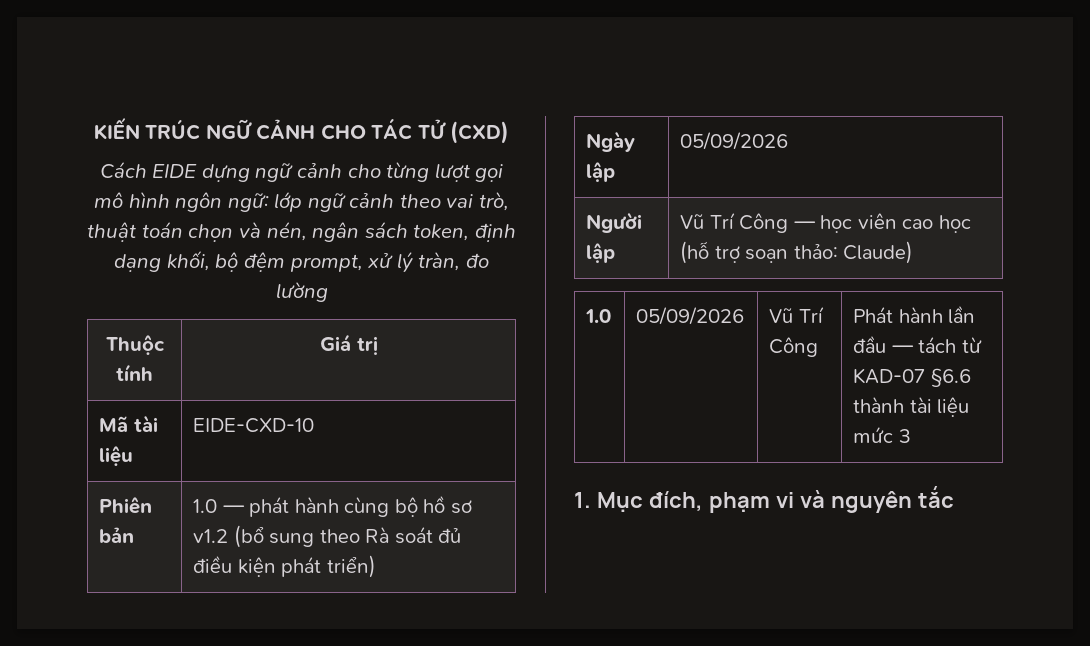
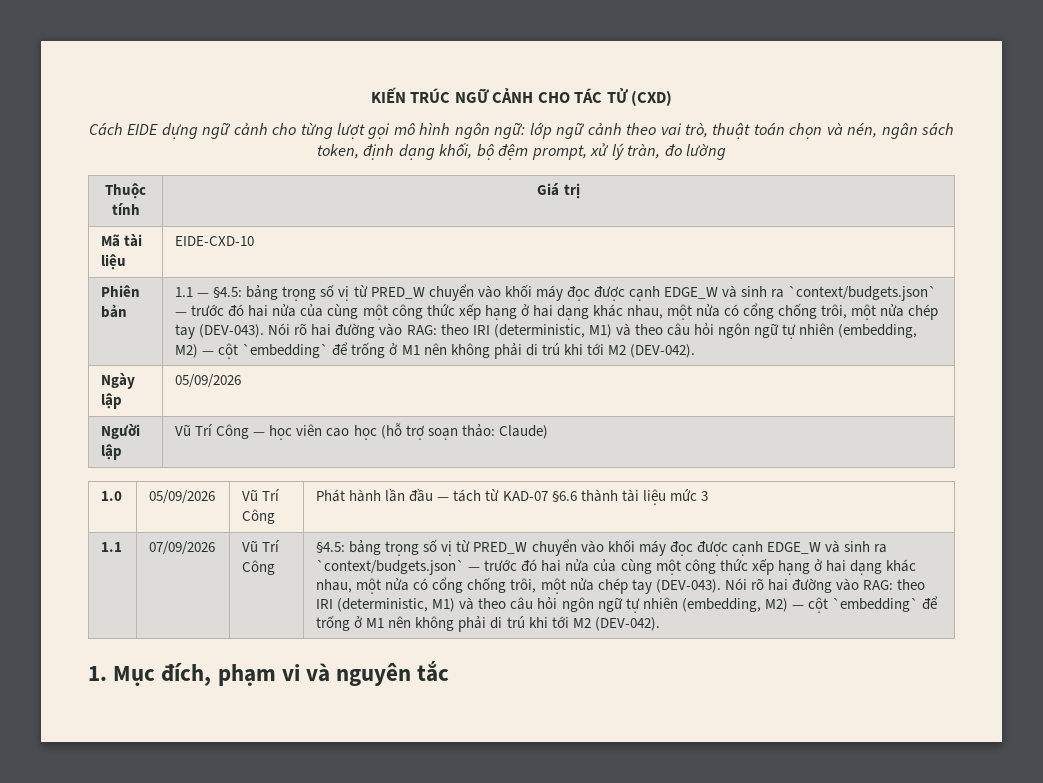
- 1.0 — phát hành cùng bộ hồ sơ v1.2 (bổ sung theo Rà soát đủ điều kiện phát triển)
+ 1.1 — §4.5: bảng trọng số vị từ PRED_W chuyển vào khối máy đọc được cạnh EDGE_W và sinh ra `context/budgets.json` — trước đó hai nửa của cùng một công thức xếp hạng ở hai dạng khác nhau, một nửa có cổng chống trôi, một nửa chép tay (DEV-043). Nói rõ hai đường vào RAG: theo IRI (deterministic, M1) và theo câu hỏi ngôn ngữ tự nhiên (embedding, M2) — cột `embedding` để trống ở M1 nên không phải di trú khi tới M2 (DEV-042).
+ 1.1 | 07/09/2026 | Vũ Trí Công | §4.5: bảng trọng số vị từ PRED_W chuyển vào khối máy đọc được cạnh EDGE_W và sinh ra `context/budgets.json` — trước đó hai nửa của cùng một công thức xếp hạng ở hai dạng khác nhau, một nửa có cổng chống trôi, một nửa chép tay (DEV-043). Nói rõ hai đường vào RAG: theo IRI (deterministic, M1) và theo câu hỏi ngôn ngữ tự nhiên (embedding, M2) — cột `embedding` để trống ở M1 nên không phải di trú khi tới M2 (DEV-042).

